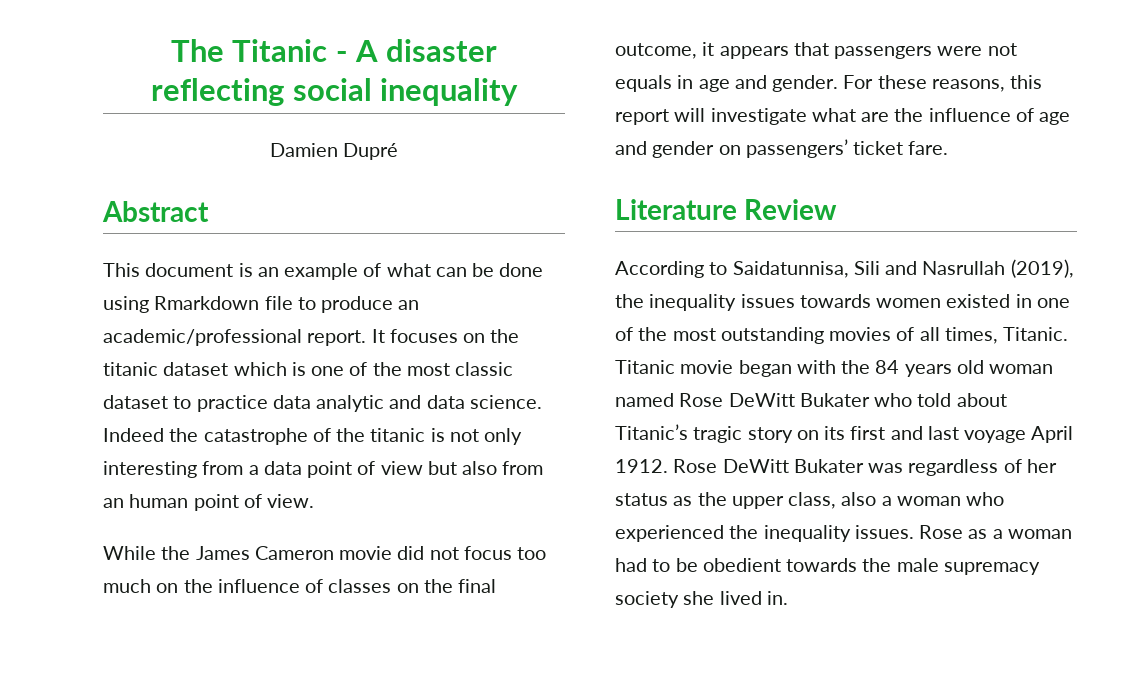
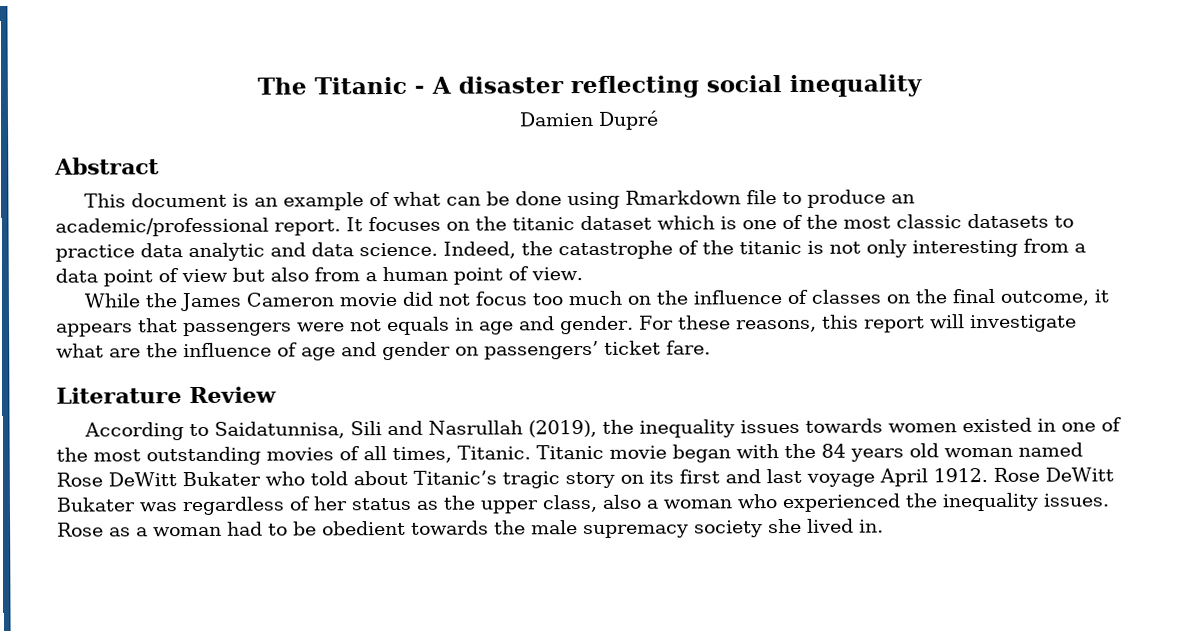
- It focuses on the titanic dataset which is one of the most classic dataset to practice data analytic and data science.
+ It focuses on the titanic dataset which is one of the most classic datasets to practice data analytic and data science.
- Indeed the catastrophe of the titanic is not only interesting from a data point of view but also from an human point of view.
+ Indeed, the catastrophe of the titanic is not only interesting from a data point of view but also from a human point of view.

